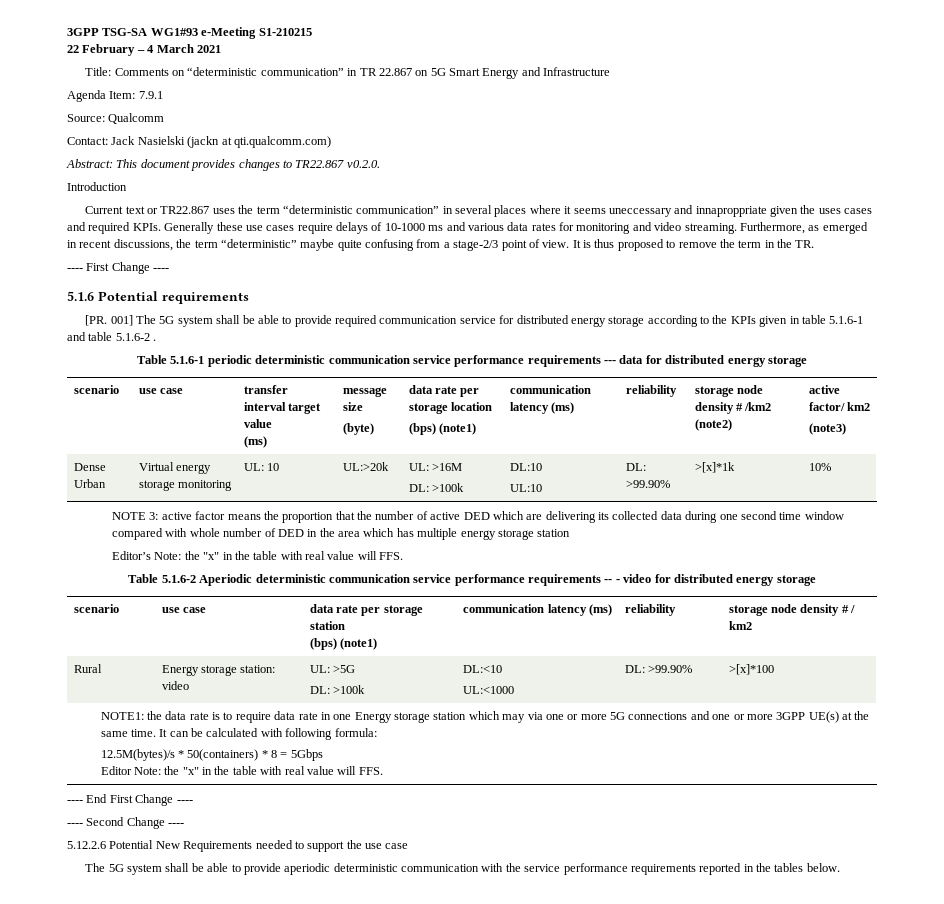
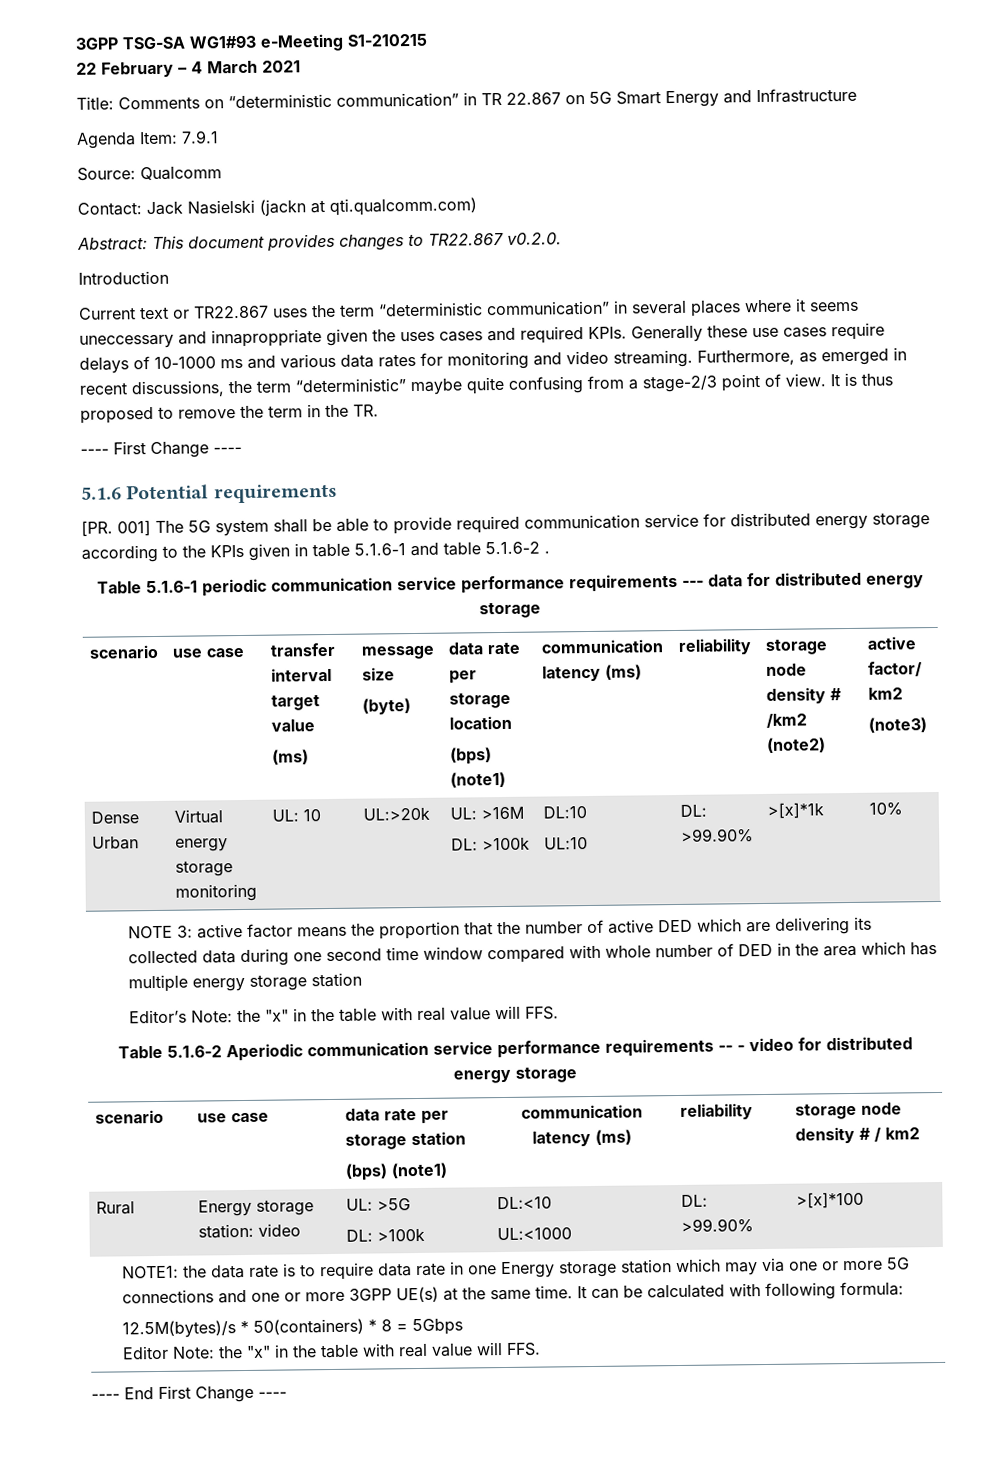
- Table 5.1.6-1 periodic deterministic communication service performance requirements --- data for distributed energy storage
+ Table 5.1.6-1 periodic communication service performance requirements --- data for distributed energy storage
- Table 5.1.6-2 Aperiodic deterministic communication service performance requirements -- - video for distributed energy storage
+ Table 5.1.6-2 Aperiodic communication service performance requirements -- - video for distributed energy storage
- ---- Second Change ----
- 5.12.2.6 Potential New Requirements needed to support the use case
- The 5G system shall be able to provide aperiodic deterministic communication with the service performance requirements reported in the tables below.

